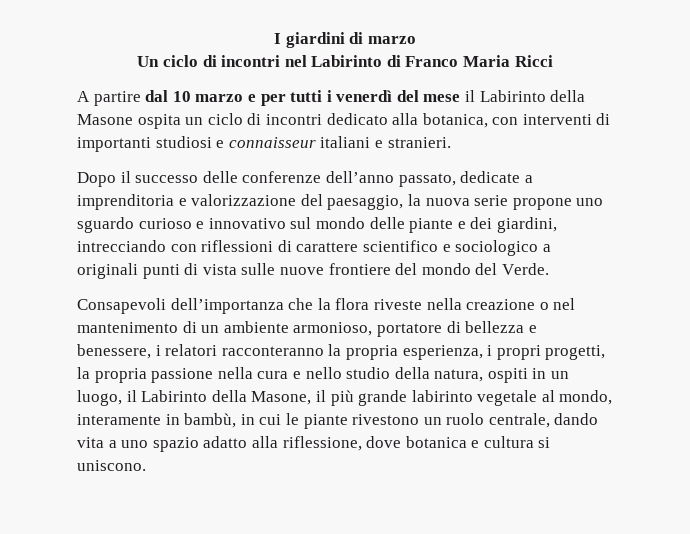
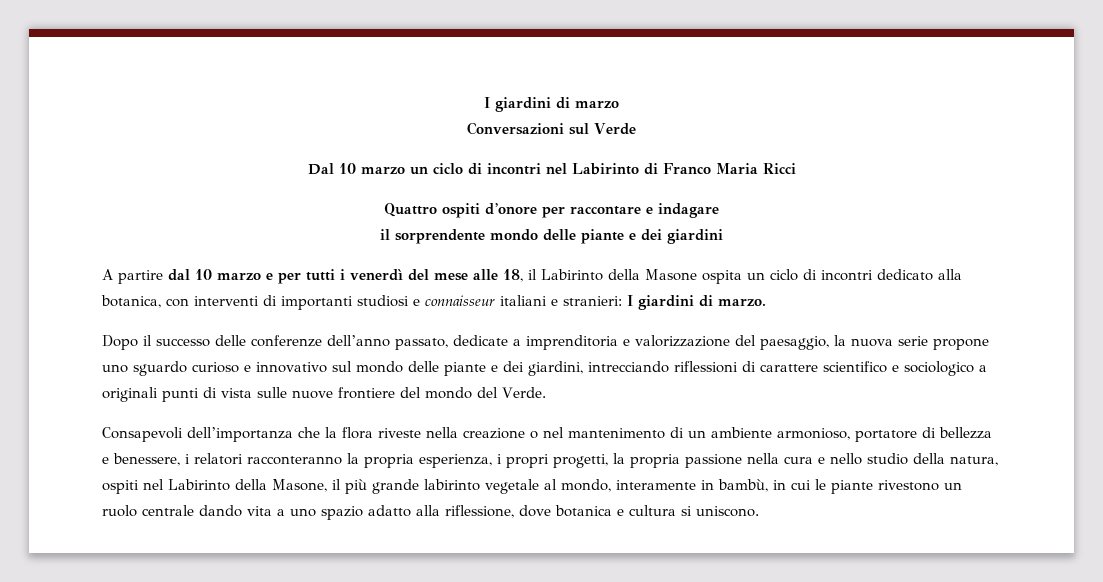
- Un ciclo di incontri nel Labirinto di Franco Maria Ricci
+ Conversazioni sul Verde
+ Dal 10 marzo un ciclo di incontri nel Labirinto di Franco Maria Ricci
+ Quattro ospiti d’onore per raccontare e indagare
+ il sorprendente mondo delle piante e dei giardini
- A partire dal 10 marzo e per tutti i venerdì del mese il Labirinto della Masone ospita un ciclo di incontri dedicato alla botanica, con interventi di importanti studiosi e connaisseur italiani e stranieri.
+ A partire dal 10 marzo e per tutti i venerdì del mese alle 18, il Labirinto della Masone ospita un ciclo di incontri dedicato alla botanica, con interventi di importanti studiosi e connaisseur italiani e stranieri: I giardini di marzo.
- Dopo il successo delle conferenze dell’anno passato, dedicate a imprenditoria e valorizzazione del paesaggio, la nuova serie propone uno sguardo curioso e innovativo sul mondo delle piante e dei giardini, intrecciando con riflessioni di carattere scientifico e sociologico a originali punti di vista sulle nuove frontiere del mondo del Verde.
+ Dopo il successo delle conferenze dell’anno passato, dedicate a imprenditoria e valorizzazione del paesaggio, la nuova serie propone uno sguardo curioso e innovativo sul mondo delle piante e dei giardini, intrecciando riflessioni di carattere scientifico e sociologico a originali punti di vista sulle nuove frontiere del mondo del Verde.
- Consapevoli dell’importanza che la flora riveste nella creazione o nel mantenimento di un ambiente armonioso, portatore di bellezza e benessere, i relatori racconteranno la propria esperienza, i propri progetti, la propria passione nella cura e nello studio della natura, ospiti in un luogo, il Labirinto della Masone, il più grande labirinto vegetale al mondo, interamente in bambù, in cui le piante rivestono un ruolo centrale, dando vita a uno spazio adatto alla riflessione, dove botanica e cultura si uniscono.
+ Consapevoli dell’importanza che la flora riveste nella creazione o nel mantenimento di un ambiente armonioso, portatore di bellezza e benessere, i relatori racconteranno la propria esperienza, i propri progetti, la propria passione nella cura e nello studio della natura, ospiti nel Labirinto della Masone, il più grande labirinto vegetale al mondo, interamente in bambù, in cui le piante rivestono un ruolo centrale dando vita a uno spazio adatto alla riflessione, dove botanica e cultura si uniscono.

